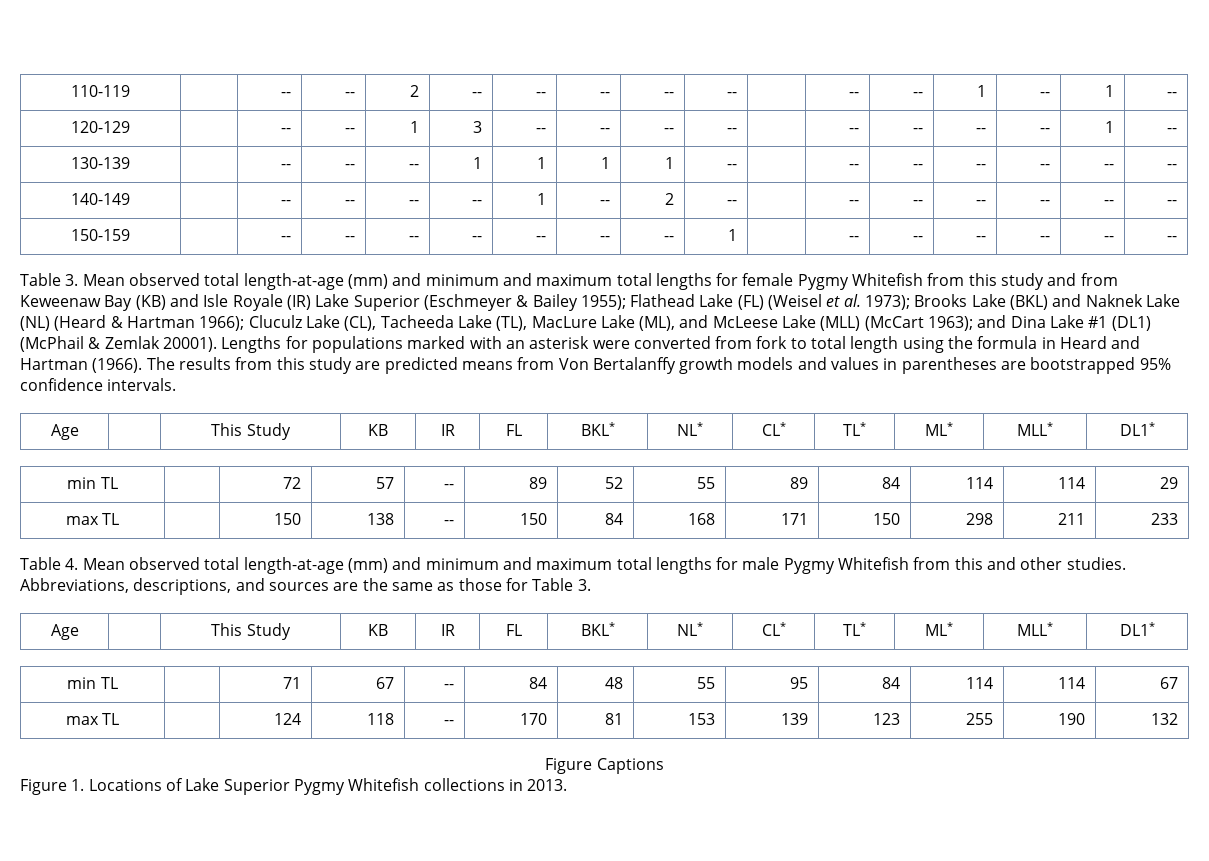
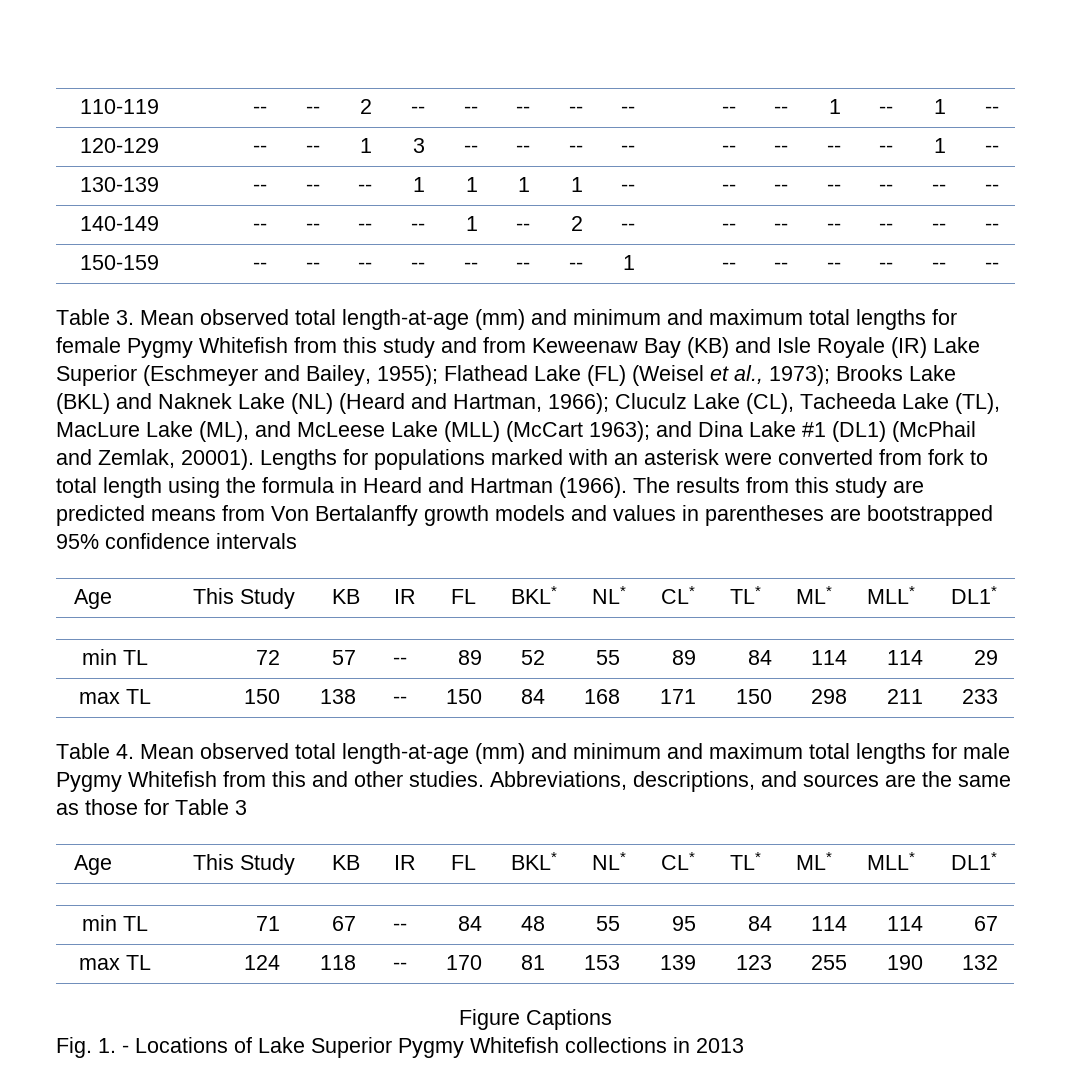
- Table 3. Mean observed total length-at-age (mm) and minimum and maximum total lengths for female Pygmy Whitefish from this study and from Keweenaw Bay (KB) and Isle Royale (IR) Lake Superior (Eschmeyer & Bailey 1955);
+ Table 3. Mean observed total length-at-age (mm) and minimum and maximum total lengths for female Pygmy Whitefish from this study and from Keweenaw Bay (KB) and Isle Royale (IR) Lake Superior (Eschmeyer and Bailey, 1955);
- Flathead Lake (FL) (Weisel et al. 1973);
+ Flathead Lake (FL) (Weisel et al., 1973);
- Brooks Lake (BKL) and Naknek Lake (NL) (Heard & Hartman 1966);
+ Brooks Lake (BKL) and Naknek Lake (NL) (Heard and Hartman, 1966);
- and Dina Lake #1 (DL1) (McPhail & Zemlak 20001).
+ and Dina Lake #1 (DL1) (McPhail and Zemlak, 20001).
- The results from this study are predicted means from Von Bertalanffy growth models and values in parentheses are bootstrapped 95% confidence intervals.
+ The results from this study are predicted means from Von Bertalanffy growth models and values in parentheses are bootstrapped 95% confidence intervals
- Abbreviations, descriptions, and sources are the same as those for Table 3.
+ Abbreviations, descriptions, and sources are the same as those for Table 3
- Figure 1. Locations of Lake Superior Pygmy Whitefish collections in 2013.
+ Fig. 1. - Locations of Lake Superior Pygmy Whitefish collections in 2013

